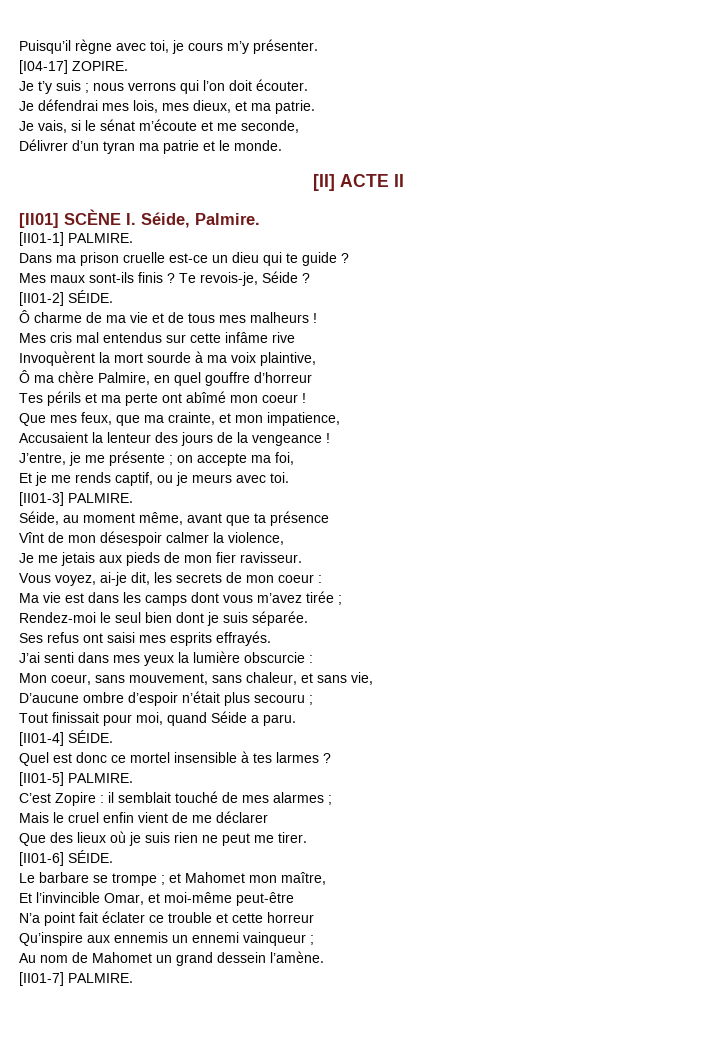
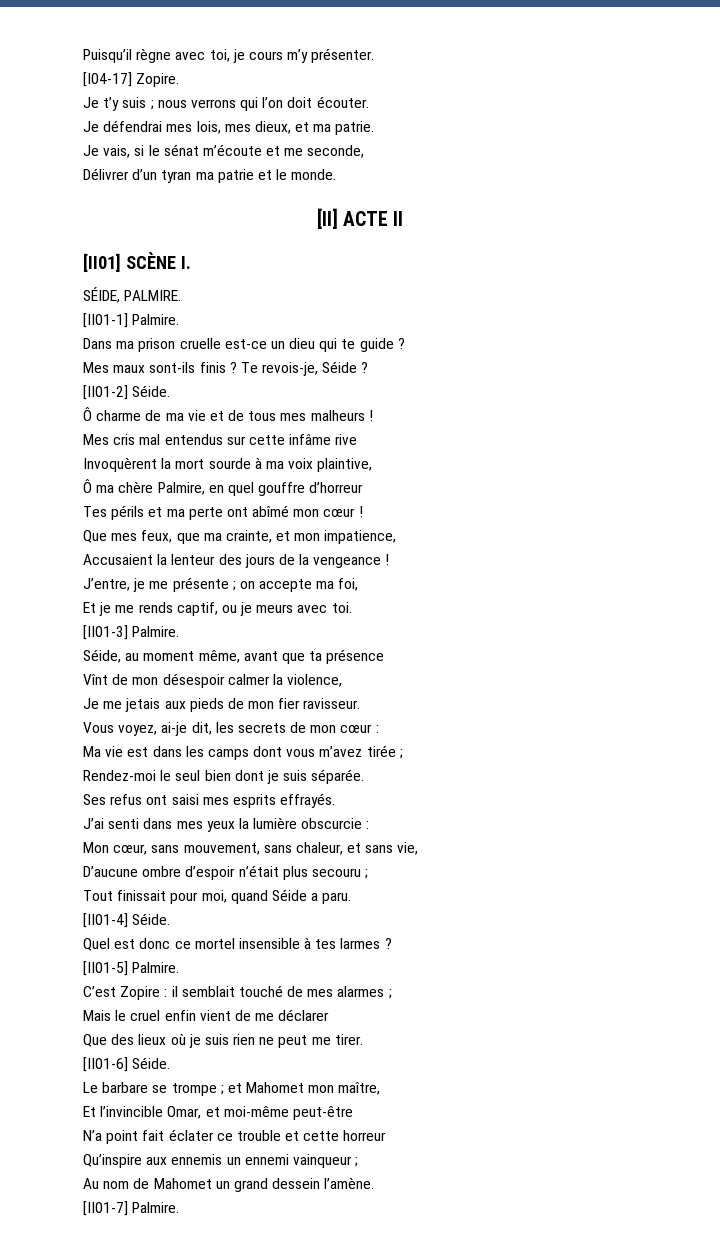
- [I04-17] ZOPIRE.
+ [I04-17] Zopire.
- [II01] SCÈNE I. Séide, Palmire.
+ [II01] SCÈNE I.
+ SÉIDE, PALMIRE.
- [II01-1] PALMIRE.
+ [II01-1] Palmire.
- [II01-2] SÉIDE.
+ [II01-2] Séide.
- Tes périls et ma perte ont abîmé mon coeur !
+ Tes périls et ma perte ont abîmé mon cœur !
- [II01-3] PALMIRE.
+ [II01-3] Palmire.
- Vous voyez, ai-je dit, les secrets de mon coeur :
+ Vous voyez, ai-je dit, les secrets de mon cœur :
- Mon coeur, sans mouvement, sans chaleur, et sans vie,
+ Mon cœur, sans mouvement, sans chaleur, et sans vie,
- [II01-4] SÉIDE.
+ [II01-4] Séide.
- [II01-5] PALMIRE.
+ [II01-5] Palmire.
- [II01-6] SÉIDE.
+ [II01-6] Séide.
- [II01-7] PALMIRE.
+ [II01-7] Palmire.

